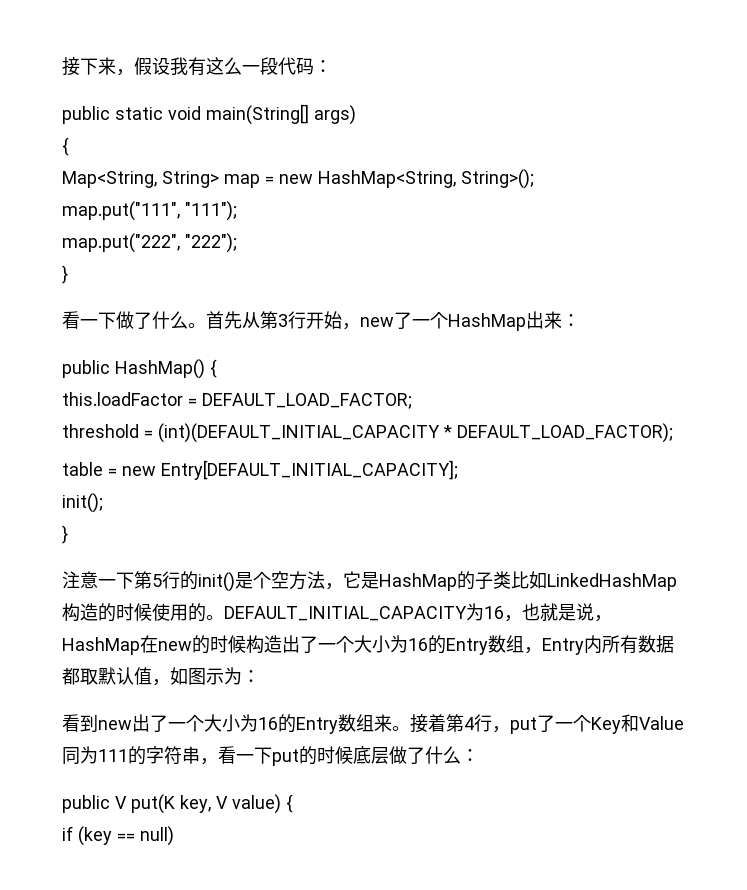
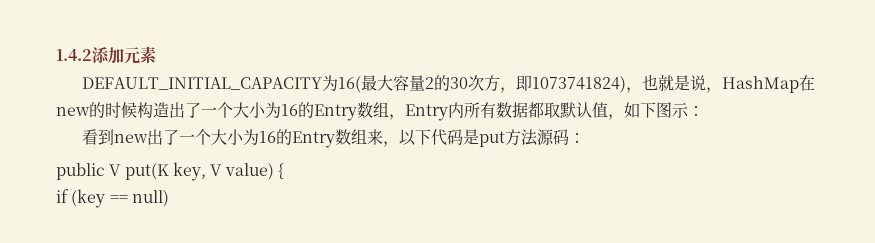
- 接下来，假设我有这么一段代码：
- public static void main(String[] args)
- {
- Map<String, String> map = new HashMap<String, String>();
- map.put("111", "111");
- map.put("222", "222");
- }
- 看一下做了什么。首先从第3行开始，new了一个HashMap出来：
- public HashMap() {
- this.loadFactor = DEFAULT_LOAD_FACTOR;
- threshold = (int)(DEFAULT_INITIAL_CAPACITY * DEFAULT_LOAD_FACTOR);
- table = new Entry[DEFAULT_INITIAL_CAPACITY];
- init();
- }
- 注意一下第5行的init()是个空方法，它是HashMap的子类比如LinkedHashMap构造的时候使用的。DEFAULT_INITIAL_CAPACITY为16，也就是说，HashMap在new的时候构造出了一个大小为16的Entry数组，Entry内所有数据都取默认值，如图示为：
+ 1.4.2添加元素
+ DEFAULT_INITIAL_CAPACITY为16(最大容量2的30次方，即1073741824)，也就是说，HashMap在new的时候构造出了一个大小为16的Entry数组，Entry内所有数据都取默认值，如下图示：
- 看到new出了一个大小为16的Entry数组来。接着第4行，put了一个Key和Value同为111的字符串，看一下put的时候底层做了什么：
+ 看到new出了一个大小为16的Entry数组来，以下代码是put方法源码：

